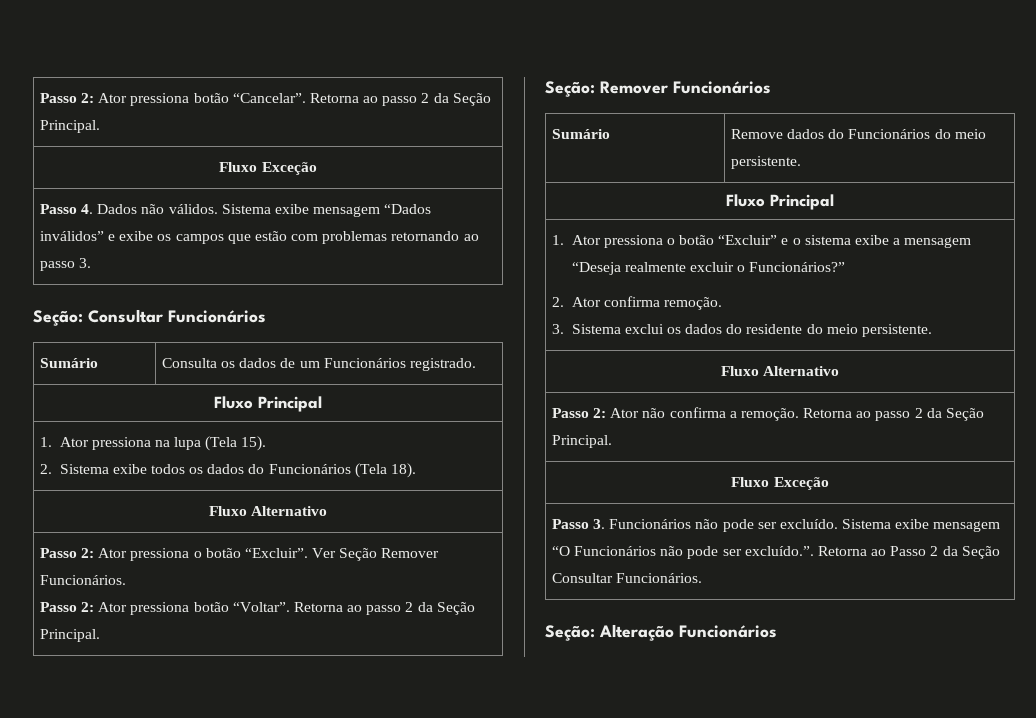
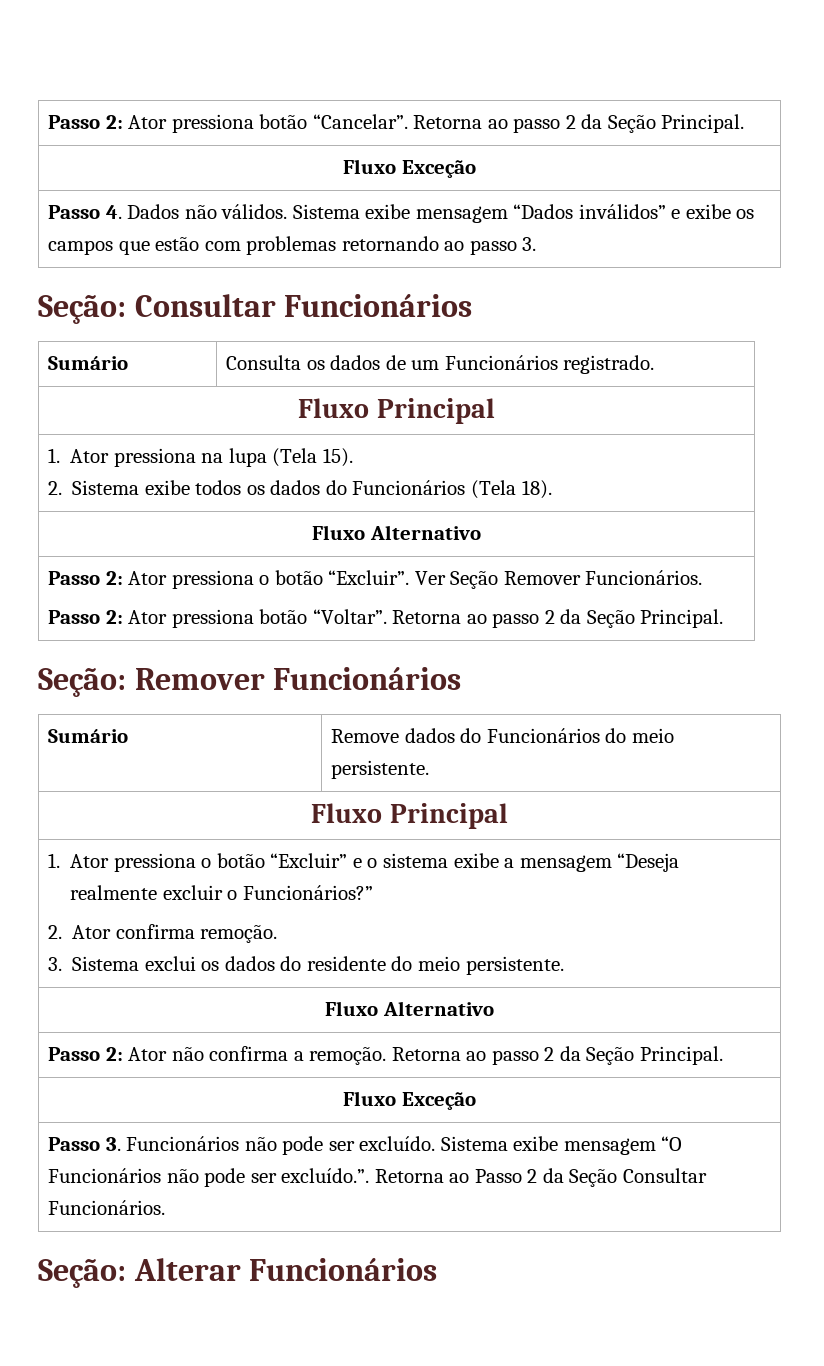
- Seção: Alteração Funcionários
+ Seção: Alterar Funcionários

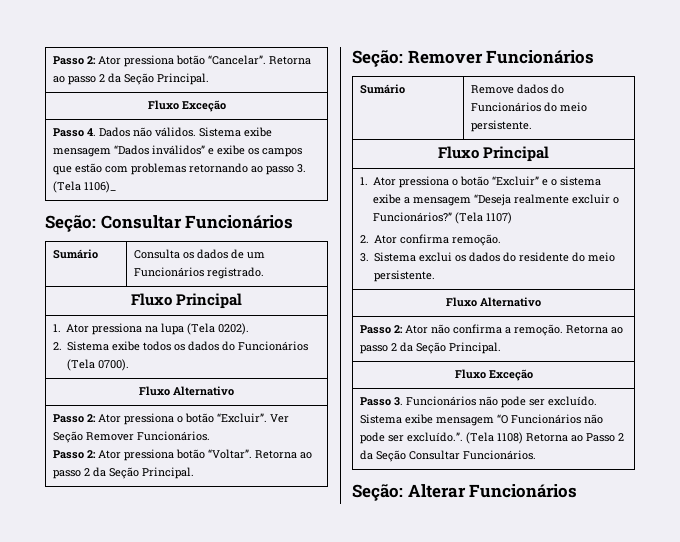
- Passo 4. Dados não válidos. Sistema exibe mensagem “Dados inválidos” e exibe os campos que estão com problemas retornando ao passo 3.
+ Passo 4. Dados não válidos. Sistema exibe mensagem “Dados inválidos” e exibe os campos que estão com problemas retornando ao passo 3. (Tela 1106)_
- 1. Ator pressiona na lupa (Tela 15).
- 2. Sistema exibe todos os dados do Funcionários (Tela 18).
+ 1. Ator pressiona na lupa (Tela 0202).
+ 2. Sistema exibe todos os dados do Funcionários (Tela 0700).
- 1. Ator pressiona o botão “Excluir” e o sistema exibe a mensagem “Deseja realmente excluir o Funcionários?”
+ 1. Ator pressiona o botão “Excluir” e o sistema exibe a mensagem “Deseja realmente excluir o Funcionários?” (Tela 1107)
- Passo 3. Funcionários não pode ser excluído. Sistema exibe mensagem “O Funcionários não pode ser excluído.”. Retorna ao Passo 2 da Seção Consultar Funcionários.
+ Passo 3. Funcionários não pode ser excluído. Sistema exibe mensagem “O Funcionários não pode ser excluído.”. (Tela 1108) Retorna ao Passo 2 da Seção Consultar Funcionários.

